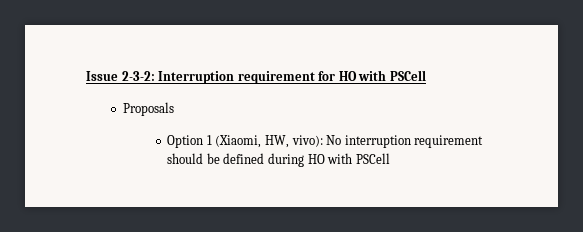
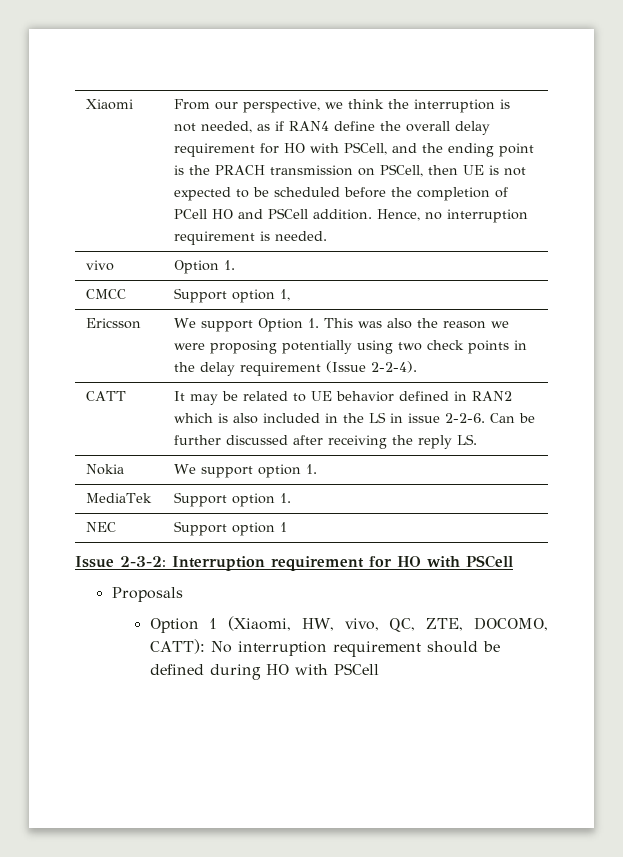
+ Xiaomi | From our perspective, we think the interruption is not needed, as if RAN4 define the overall delay requirement for HO with PSCell, and the ending point is the PRACH transmission on PSCell, then UE is not expected to be scheduled before the completion of PCell HO and PSCell addition. Hence, no interruption requirement is needed.
+ vivo | Option 1.
+ CMCC | Support option 1,
+ Ericsson | We support Option 1. This was also the reason we were proposing potentially using two check points in the delay requirement (Issue 2-2-4).
+ CATT | It may be related to UE behavior defined in RAN2 which is also included in the LS in issue 2-2-6. Can be further discussed after receiving the reply LS.
+ Nokia | We support option 1.
+ MediaTek | Support option 1.
+ NEC | Support option 1
- Option 1 (Xiaomi, HW, vivo): No interruption requirement should be defined during HO with PSCell
+ Option 1 (Xiaomi, HW, vivo, QC, ZTE, DOCOMO, CATT): No interruption requirement should be defined during HO with PSCell

